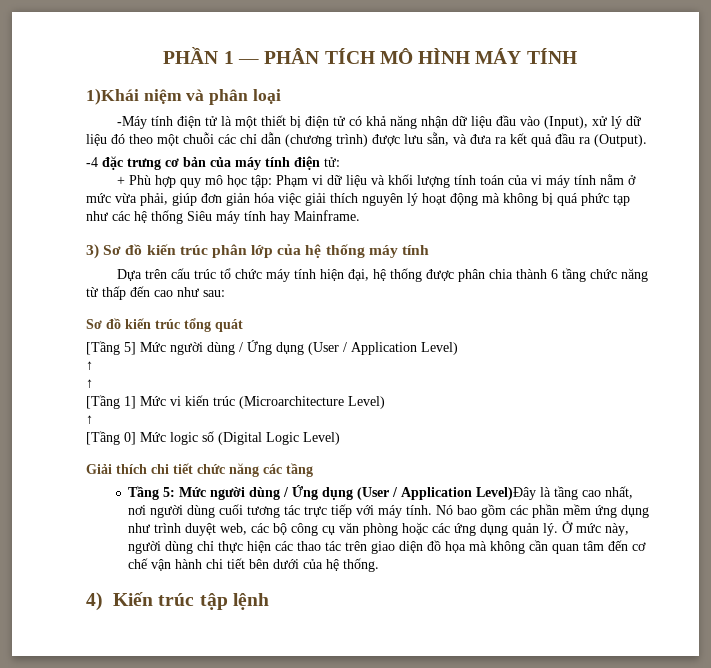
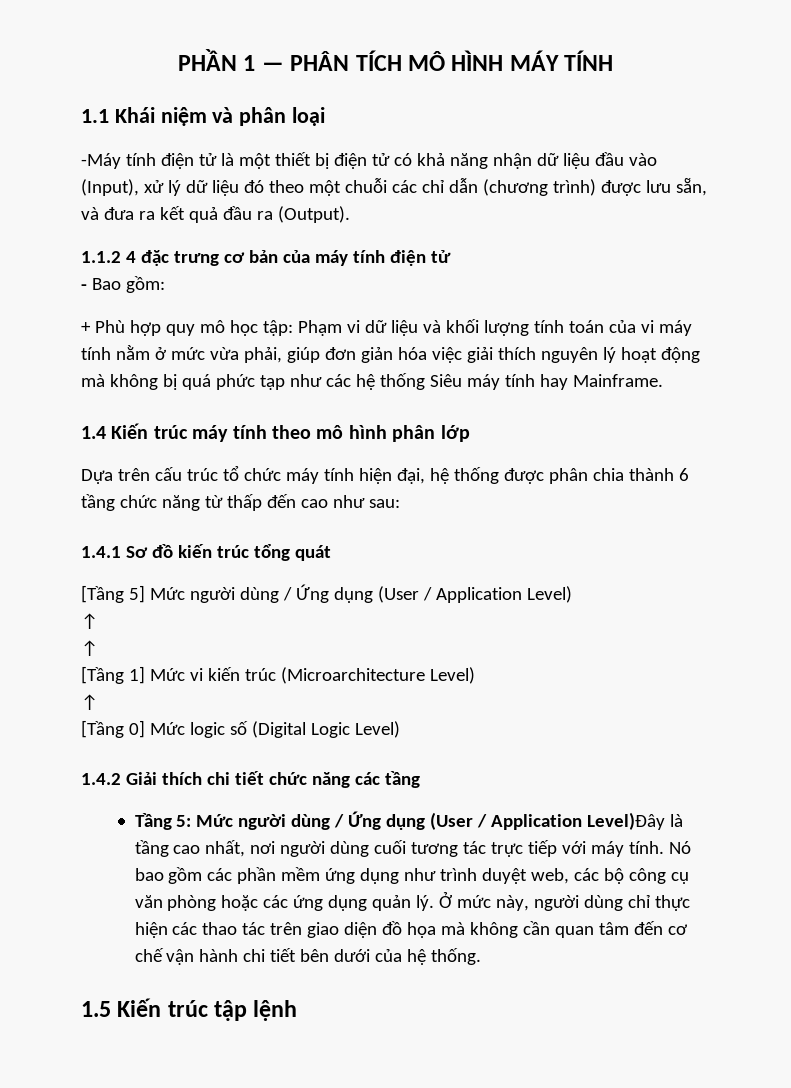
- 1)Khái niệm và phân loại
+ 1.1 Khái niệm và phân loại
- -4 đặc trưng cơ bản của máy tính điện tử:
+ 1.1.2 4 đặc trưng cơ bản của máy tính điện tử
+ - Bao gồm:
- 3) Sơ đồ kiến trúc phân lớp của hệ thống máy tính
+ 1.4 Kiến trúc máy tính theo mô hình phân lớp
- Sơ đồ kiến trúc tổng quát
+ 1.4.1 Sơ đồ kiến trúc tổng quát
- Giải thích chi tiết chức năng các tầng
+ 1.4.2 Giải thích chi tiết chức năng các tầng
- 4) Kiến trúc tập lệnh
+ 1.5 Kiến trúc tập lệnh

